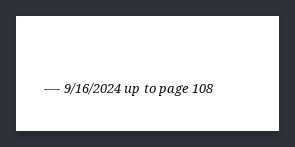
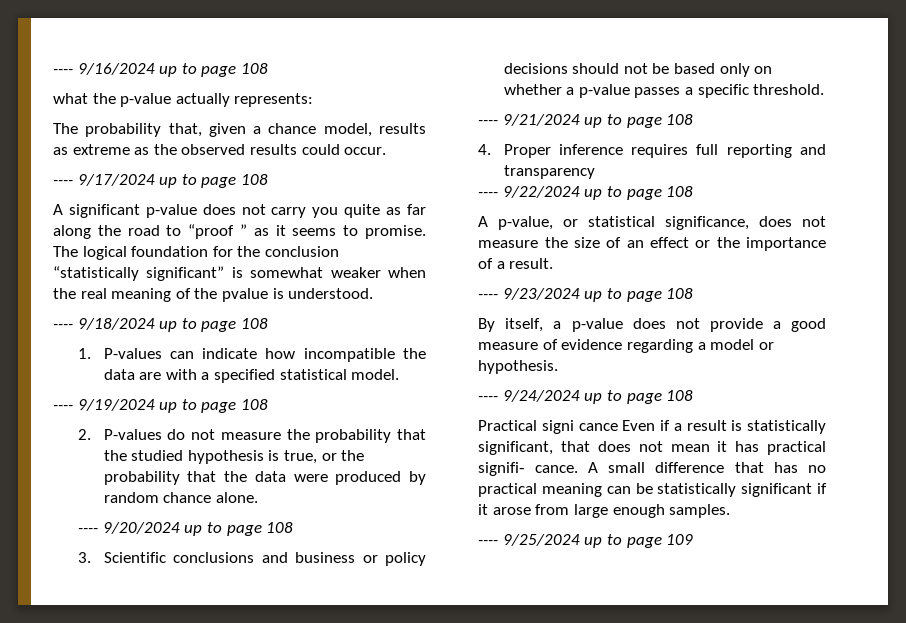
+ what the p-value actually represents:
+ The probability that, given a chance model, results as extreme as the observed results could occur.
+ ---- 9/17/2024 up to page 108
+ A significant p-value does not carry you quite as far along the road to “proof ” as it seems to promise. The logical foundation for the conclusion “statistically significant” is somewhat weaker when the real meaning of the pvalue is understood.
+ ---- 9/18/2024 up to page 108
+ 1. P-values can indicate how incompatible the data are with a specified statistical model.
+ ---- 9/19/2024 up to page 108
+ 2. P-values do not measure the probability that the studied hypothesis is true, or the probability that the data were produced by random chance alone.
+ ---- 9/20/2024 up to page 108
+ 3. Scientific conclusions and business or policy decisions should not be based only on whether a p-value passes a specific threshold.
+ ---- 9/21/2024 up to page 108
+ 4. Proper inference requires full reporting and transparency
+ ---- 9/22/2024 up to page 108
+ A p-value, or statistical significance, does not measure the size of an effect or the importance of a result.
+ ---- 9/23/2024 up to page 108
+ By itself, a p-value does not provide a good measure of evidence regarding a model or hypothesis.
+ ---- 9/24/2024 up to page 108
+ Practical signi cance Even if a result is statistically significant, that does not mean it has practical signifi‐ cance. A small difference that has no practical meaning can be statistically significant if it arose from large enough samples.
+ ---- 9/25/2024 up to page 109

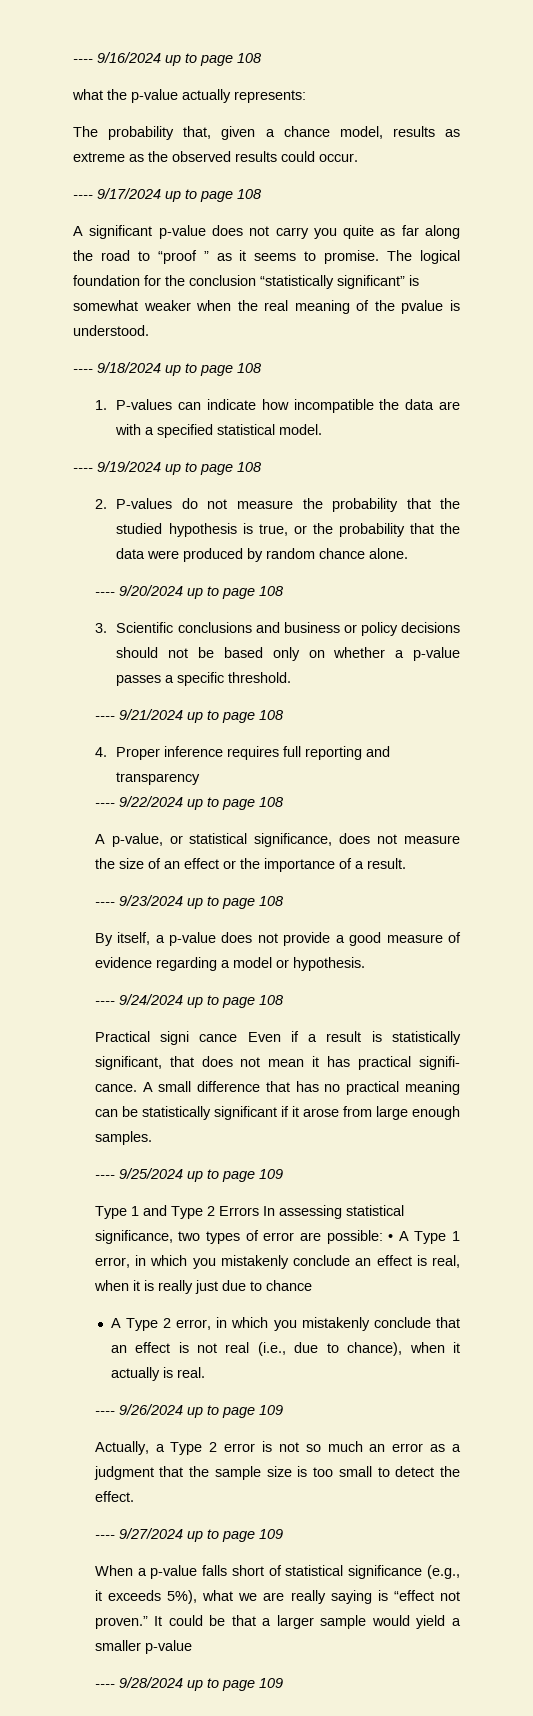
+ Type 1 and Type 2 Errors In assessing statistical significance, two types of error are possible: • A Type 1 error, in which you mistakenly conclude an effect is real, when it is really just due to chance
+ A Type 2 error, in which you mistakenly conclude that an effect is not real (i.e., due to chance), when it actually is real.
+ ---- 9/26/2024 up to page 109
+ Actually, a Type 2 error is not so much an error as a judgment that the sample size is too small to detect the effect.
+ ---- 9/27/2024 up to page 109
+ When a p-value falls short of statistical significance (e.g., it exceeds 5%), what we are really saying is “effect not proven.” It could be that a larger sample would yield a smaller p-value
+ ---- 9/28/2024 up to page 109

